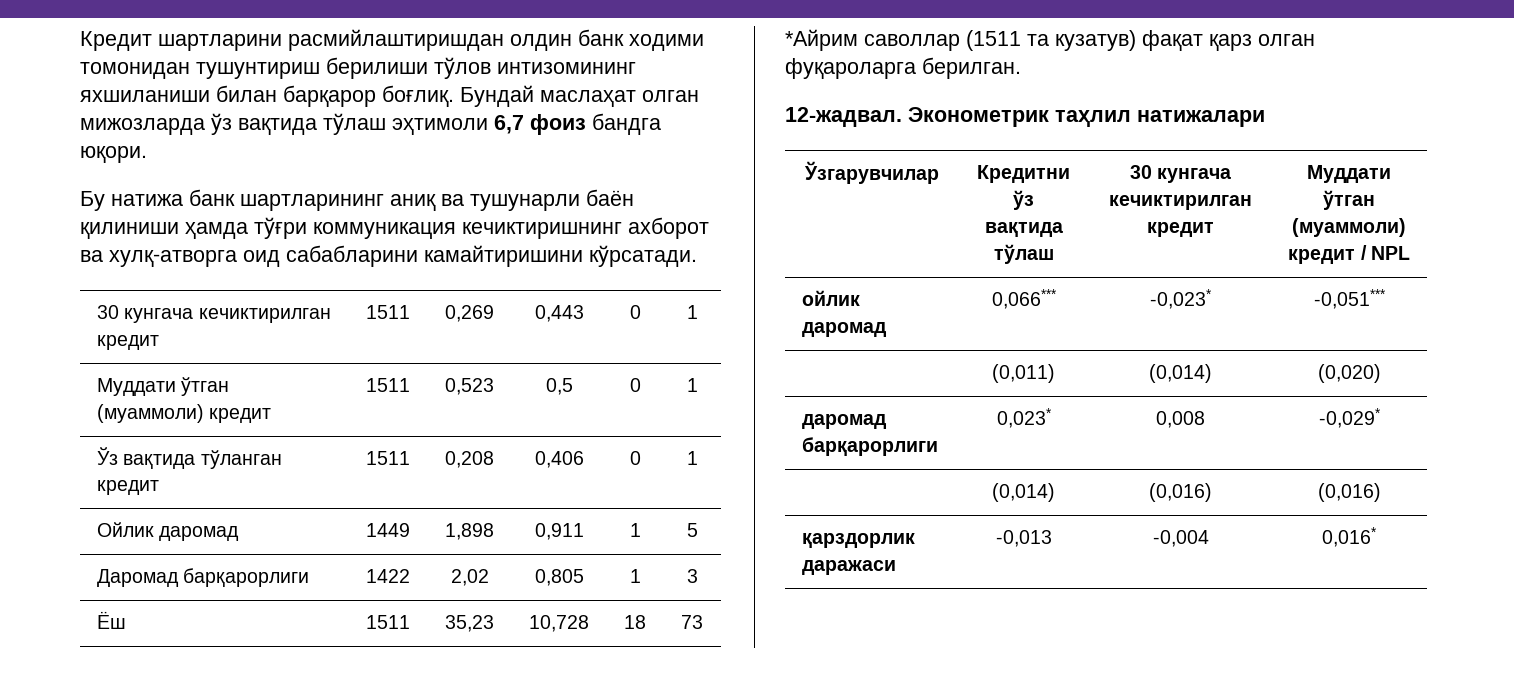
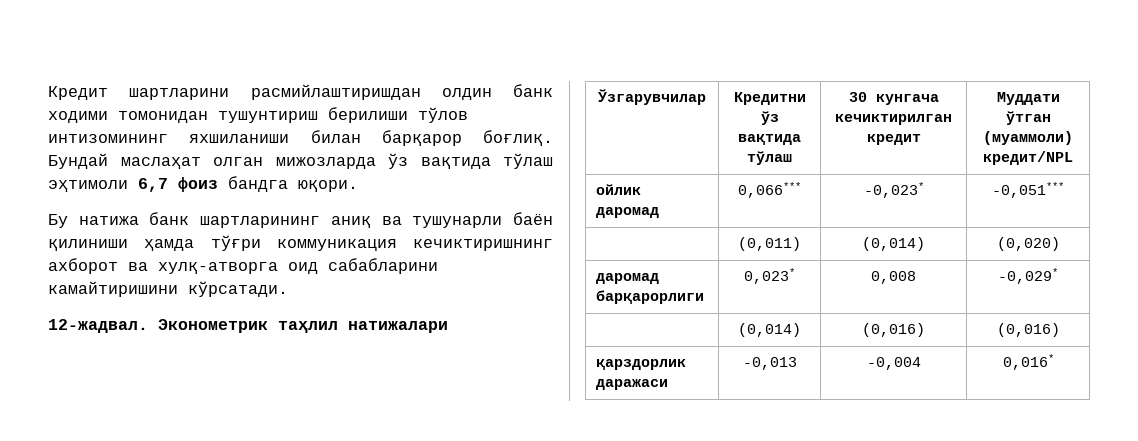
- 30 кунгача кечиктирилган кредит | 1511 | 0,269 | 0,443 | 0 | 1
- Муддати ўтган (муаммоли) кредит | 1511 | 0,523 | 0,5 | 0 | 1
- Ўз вақтида тўланган кредит | 1511 | 0,208 | 0,406 | 0 | 1
- Ойлик даромад | 1449 | 1,898 | 0,911 | 1 | 5
- Даромад барқарорлиги | 1422 | 2,02 | 0,805 | 1 | 3
- Ёш | 1511 | 35,23 | 10,728 | 18 | 73
- *Айрим саволлар (1511 та кузатув) фақат қарз олган фуқароларга берилган.
- Ўзгарувчилар | Кредитни ўз вақтида тўлаш | 30 кунгача кечиктирилган кредит | Муддати ўтган (муаммоли) кредит / NPL
+ Ўзгарувчилар | Кредитни ўз вақтида тўлаш | 30 кунгача кечиктирилган кредит | Муддати ўтган (муаммоли) кредит/NPL

